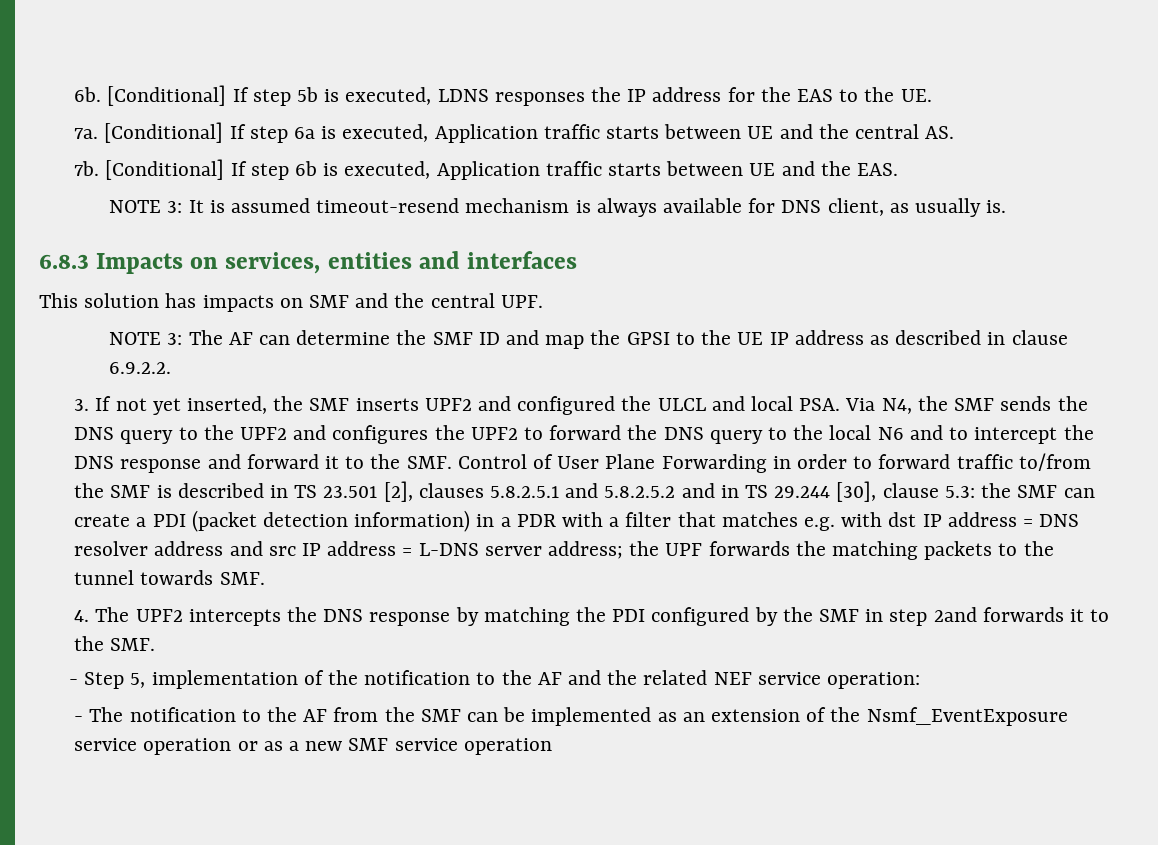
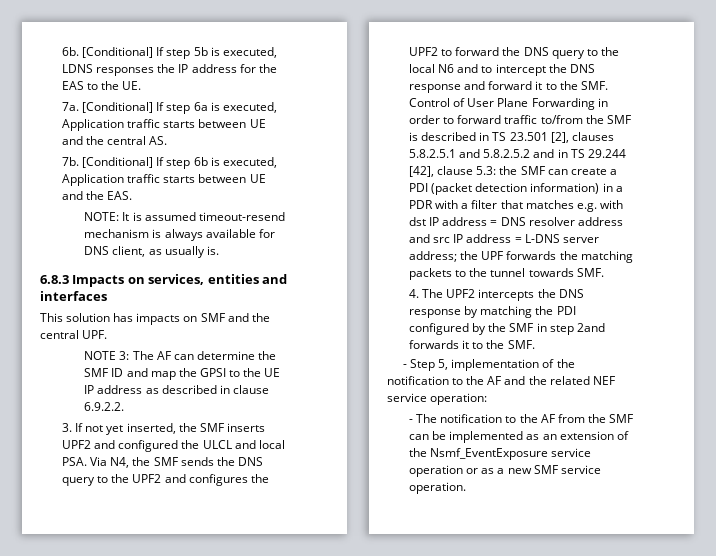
- NOTE 3: It is assumed timeout-resend mechanism is always available for DNS client, as usually is.
+ NOTE: It is assumed timeout-resend mechanism is always available for DNS client, as usually is.
- 3. If not yet inserted, the SMF inserts UPF2 and configured the ULCL and local PSA. Via N4, the SMF sends the DNS query to the UPF2 and configures the UPF2 to forward the DNS query to the local N6 and to intercept the DNS response and forward it to the SMF. Control of User Plane Forwarding in order to forward traffic to/from the SMF is described in TS 23.501 [2], clauses 5.8.2.5.1 and 5.8.2.5.2 and in TS 29.244 [30], clause 5.3:
+ 3. If not yet inserted, the SMF inserts UPF2 and configured the ULCL and local PSA. Via N4, the SMF sends the DNS query to the UPF2 and configures the UPF2 to forward the DNS query to the local N6 and to intercept the DNS response and forward it to the SMF. Control of User Plane Forwarding in order to forward traffic to/from the SMF is described in TS 23.501 [2], clauses 5.8.2.5.1 and 5.8.2.5.2 and in TS 29.244 [42], clause 5.3:
- - The notification to the AF from the SMF can be implemented as an extension of the Nsmf_EventExposure service operation or as a new SMF service operation
+ - The notification to the AF from the SMF can be implemented as an extension of the Nsmf_EventExposure service operation or as a new SMF service operation.

